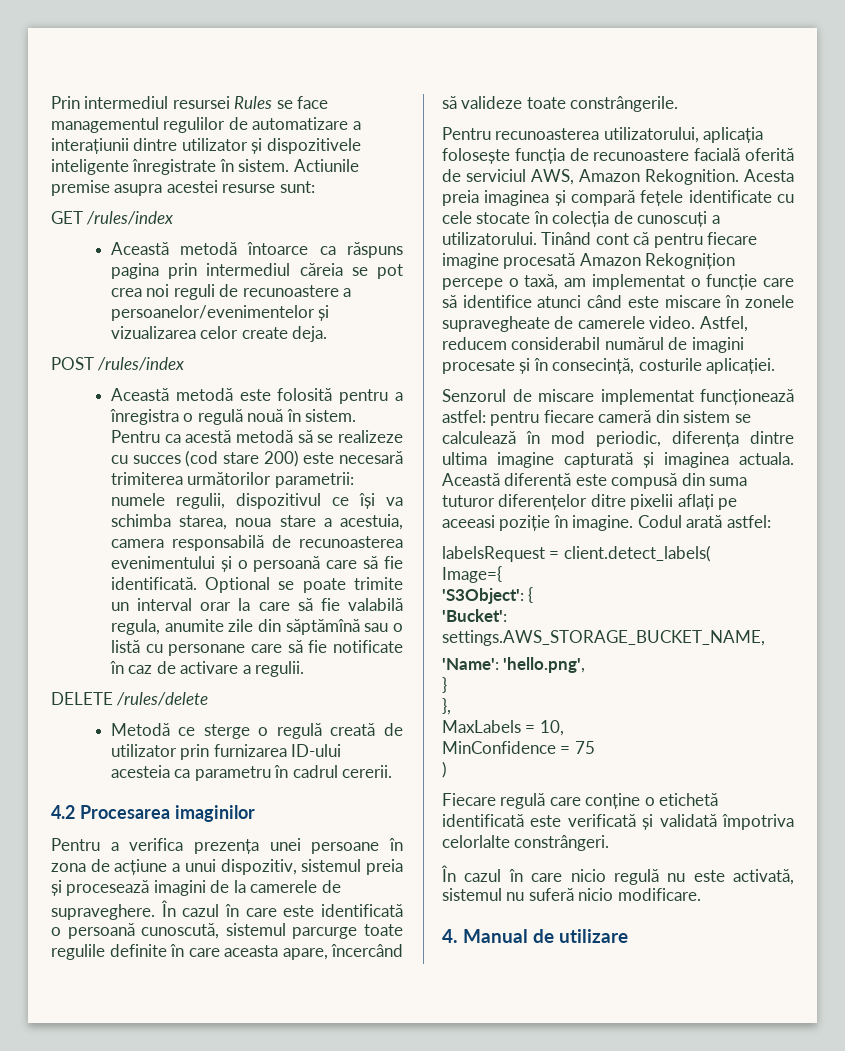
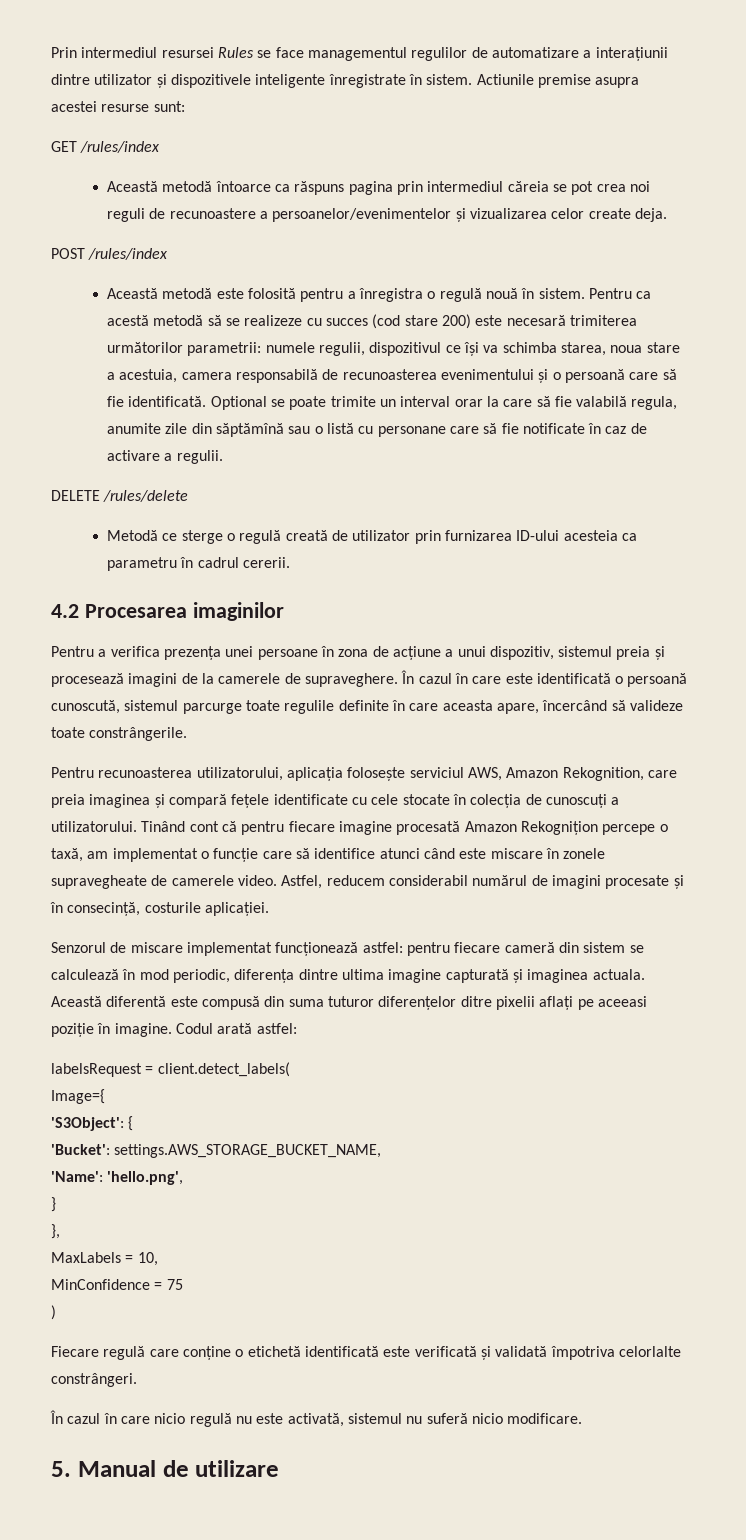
- Pentru recunoasterea utilizatorului, aplicația folosește funcția de recunoastere facială oferită de serviciul AWS, Amazon Rekognition. Acesta preia imaginea și compară fețele identificate cu cele stocate în colecția de cunoscuți a utilizatorului.
+ Pentru recunoasterea utilizatorului, aplicația folosește serviciul AWS, Amazon Rekognition, care preia imaginea și compară fețele identificate cu cele stocate în colecția de cunoscuți a utilizatorului.
- 4. Manual de utilizare
+ 5. Manual de utilizare

